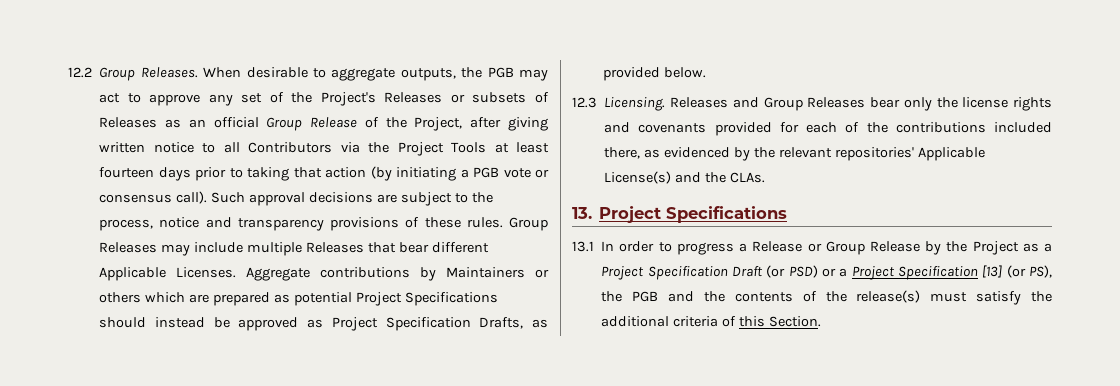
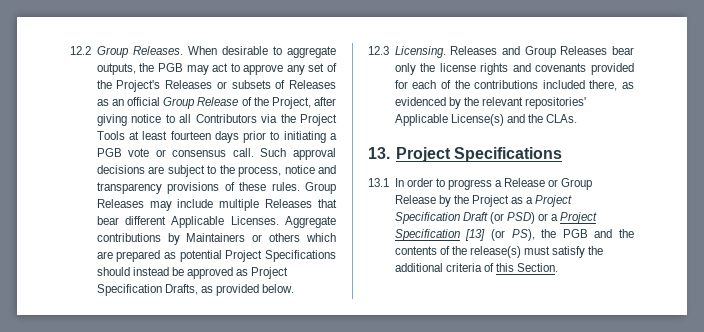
- When desirable to aggregate outputs, the PGB may act to approve any set of the Project's Releases or subsets of Releases as an official Group Release of the Project, after giving written notice to all Contributors via the Project Tools at least fourteen days prior to taking that action (by initiating a PGB vote or consensus call).
+ When desirable to aggregate outputs, the PGB may act to approve any set of the Project's Releases or subsets of Releases as an official Group Release of the Project, after giving notice to all Contributors via the Project Tools at least fourteen days prior to initiating a PGB vote or consensus call.

